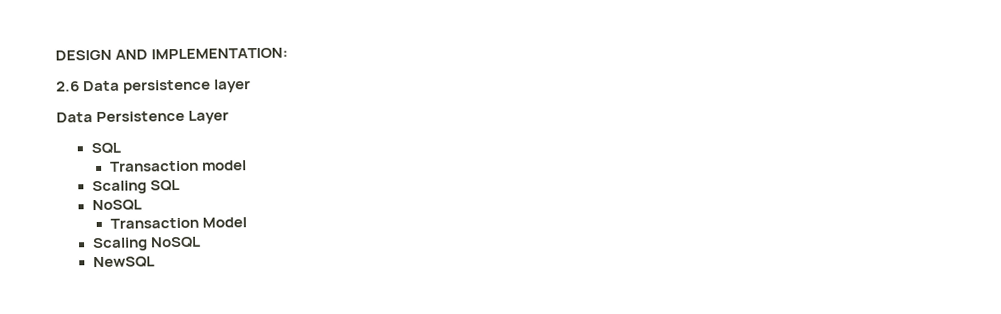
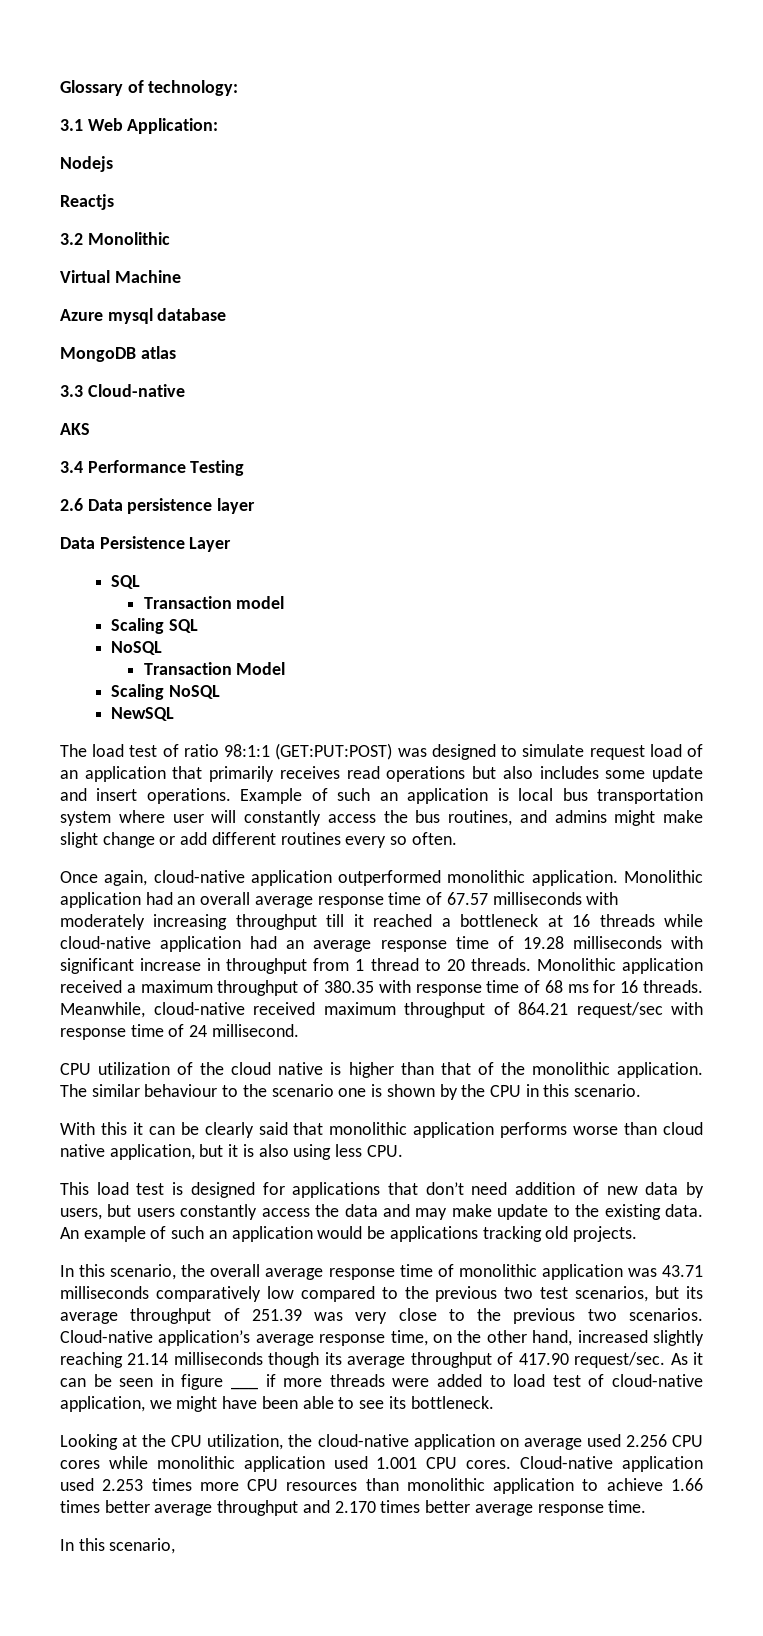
- DESIGN AND IMPLEMENTATION:
+ Glossary of technology:
+ 3.1 Web Application:
+ Nodejs
+ Reactjs
+ 3.2 Monolithic
+ Virtual Machine
+ Azure mysql database
+ MongoDB atlas
+ 3.3 Cloud-native
+ AKS
+ 3.4 Performance Testing
+ The load test of ratio 98:1:1 (GET:PUT:POST) was designed to simulate request load of an application that primarily receives read operations but also includes some update and insert operations. Example of such an application is local bus transportation system where user will constantly access the bus routines, and admins might make slight change or add different routines every so often.
+ Once again, cloud-native application outperformed monolithic application. Monolithic application had an overall average response time of 67.57 milliseconds with moderately increasing throughput till it reached a bottleneck at 16 threads while cloud-native application had an average response time of 19.28 milliseconds with significant increase in throughput from 1 thread to 20 threads. Monolithic application received a maximum throughput of 380.35 with response time of 68 ms for 16 threads. Meanwhile, cloud-native received maximum throughput of 864.21 request/sec with response time of 24 millisecond.
+ CPU utilization of the cloud native is higher than that of the monolithic application. The similar behaviour to the scenario one is shown by the CPU in this scenario.
+ With this it can be clearly said that monolithic application performs worse than cloud native application, but it is also using less CPU.
+ This load test is designed for applications that don’t need addition of new data by users, but users constantly access the data and may make update to the existing data. An example of such an application would be applications tracking old projects.
+ In this scenario, the overall average response time of monolithic application was 43.71 milliseconds comparatively low compared to the previous two test scenarios, but its average throughput of 251.39 was very close to the previous two scenarios. Cloud-native application’s average response time, on the other hand, increased slightly reaching 21.14 milliseconds though its average throughput of 417.90 request/sec. As it can be seen in figure ___ if more threads were added to load test of cloud-native application, we might have been able to see its bottleneck.
+ Looking at the CPU utilization, the cloud-native application on average used 2.256 CPU cores while monolithic application used 1.001 CPU cores. Cloud-native application used 2.253 times more CPU resources than monolithic application to achieve 1.66 times better average throughput and 2.170 times better average response time.
+ In this scenario,

